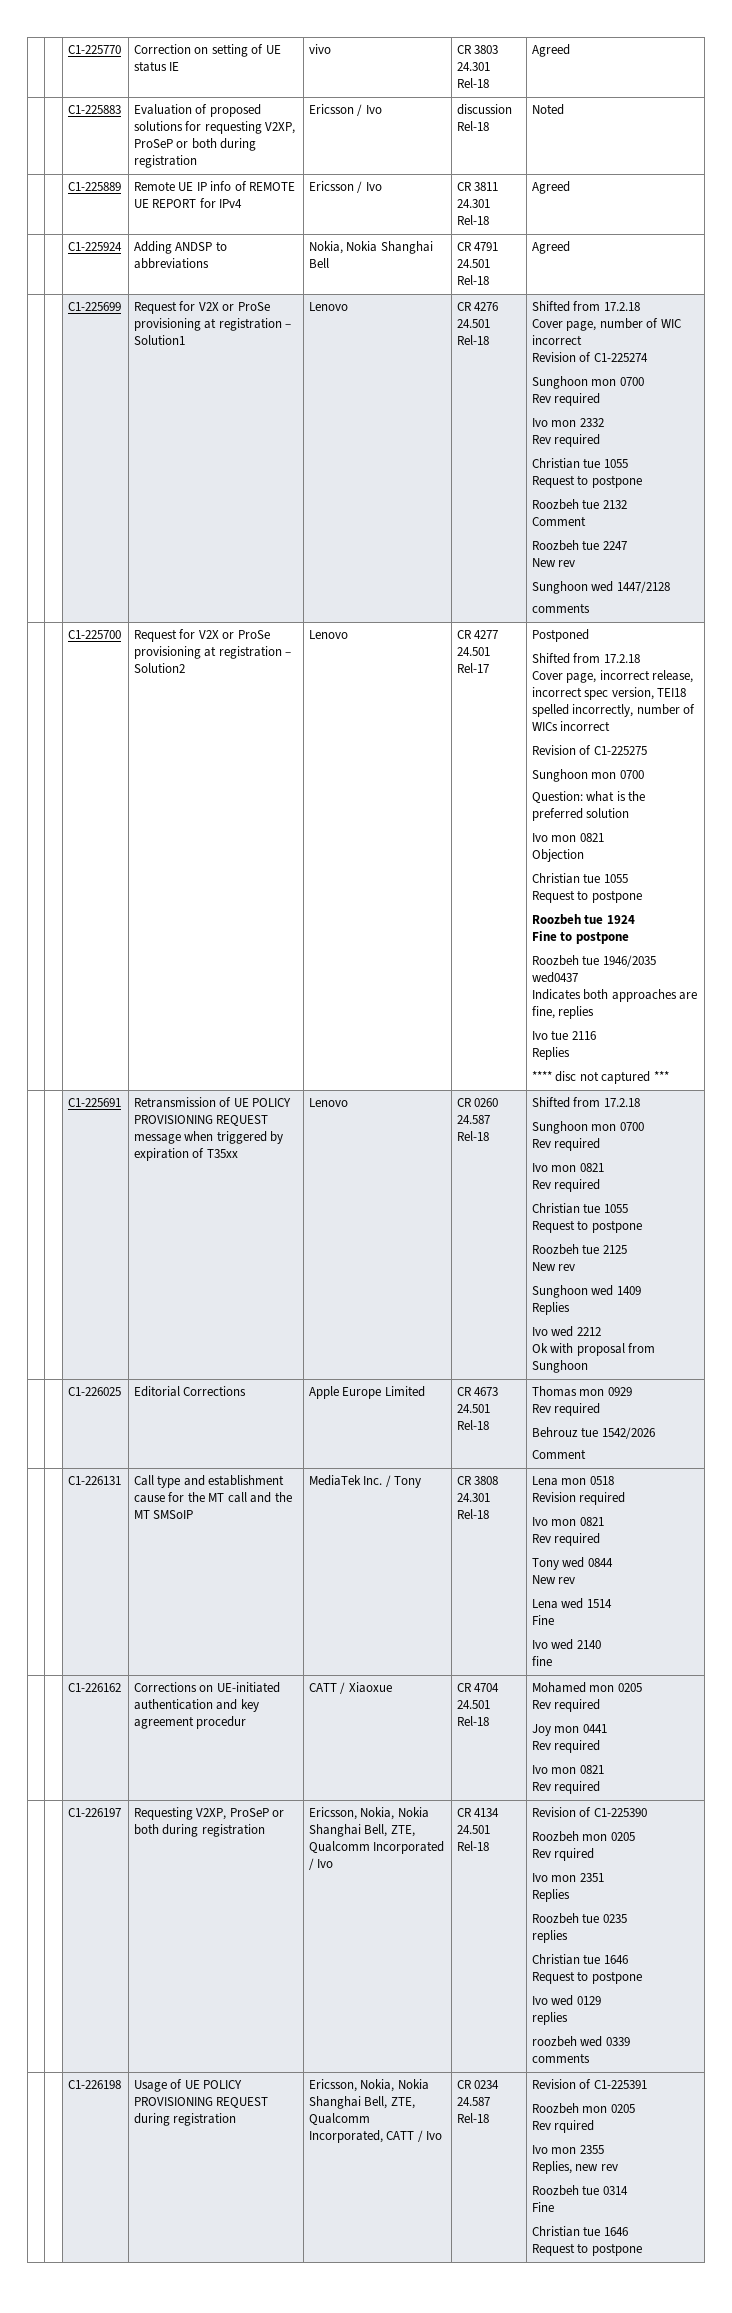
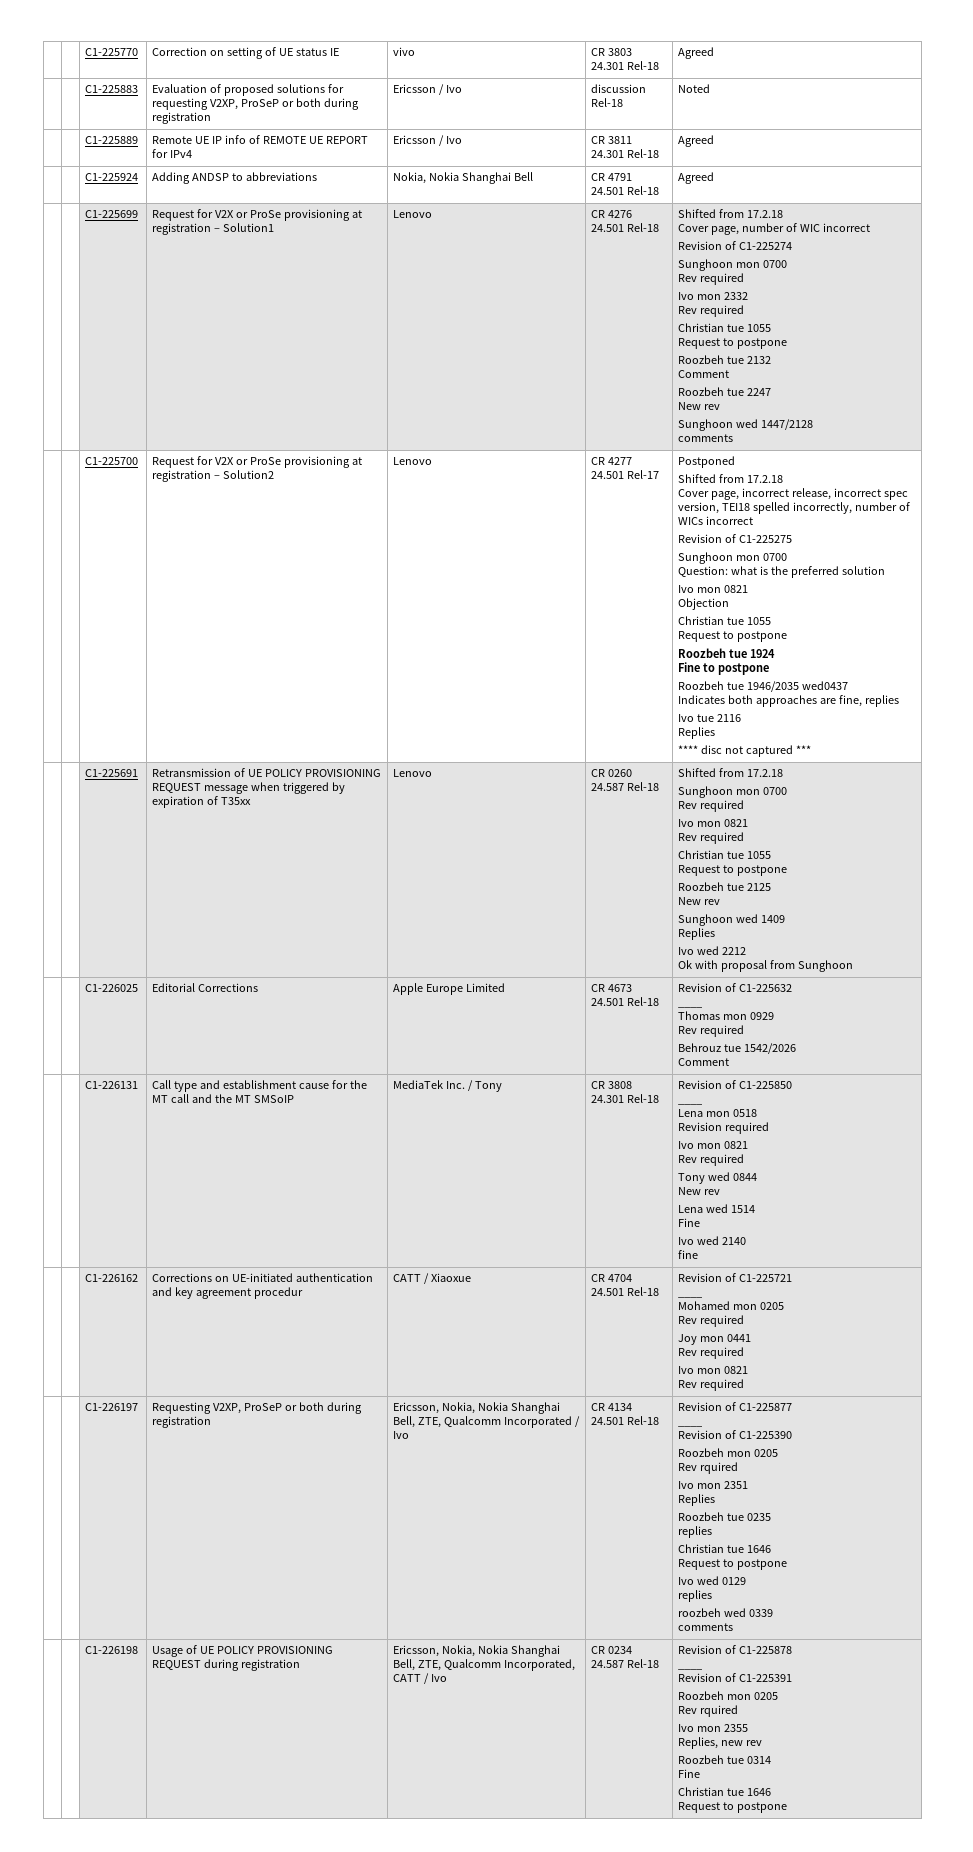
- | | C1-226025 | Editorial Corrections | Apple Europe Limited | CR 4673 24.501 Rel-18 | Thomas mon 0929
+ | | C1-226025 | Editorial Corrections | Apple Europe Limited | CR 4673 24.501 Rel-18 | Revision of C1-225632
+ ____
+ Thomas mon 0929
+ Revision of C1-225850
+ ____
- | | C1-226162 | Corrections on UE-initiated authentication and key agreement procedur | CATT / Xiaoxue | CR 4704 24.501 Rel-18 | Mohamed mon 0205
+ | | C1-226162 | Corrections on UE-initiated authentication and key agreement procedur | CATT / Xiaoxue | CR 4704 24.501 Rel-18 | Revision of C1-225721
+ ____
+ Mohamed mon 0205
+ Revision of C1-225877
+ ____
+ Revision of C1-225878
+ ____

